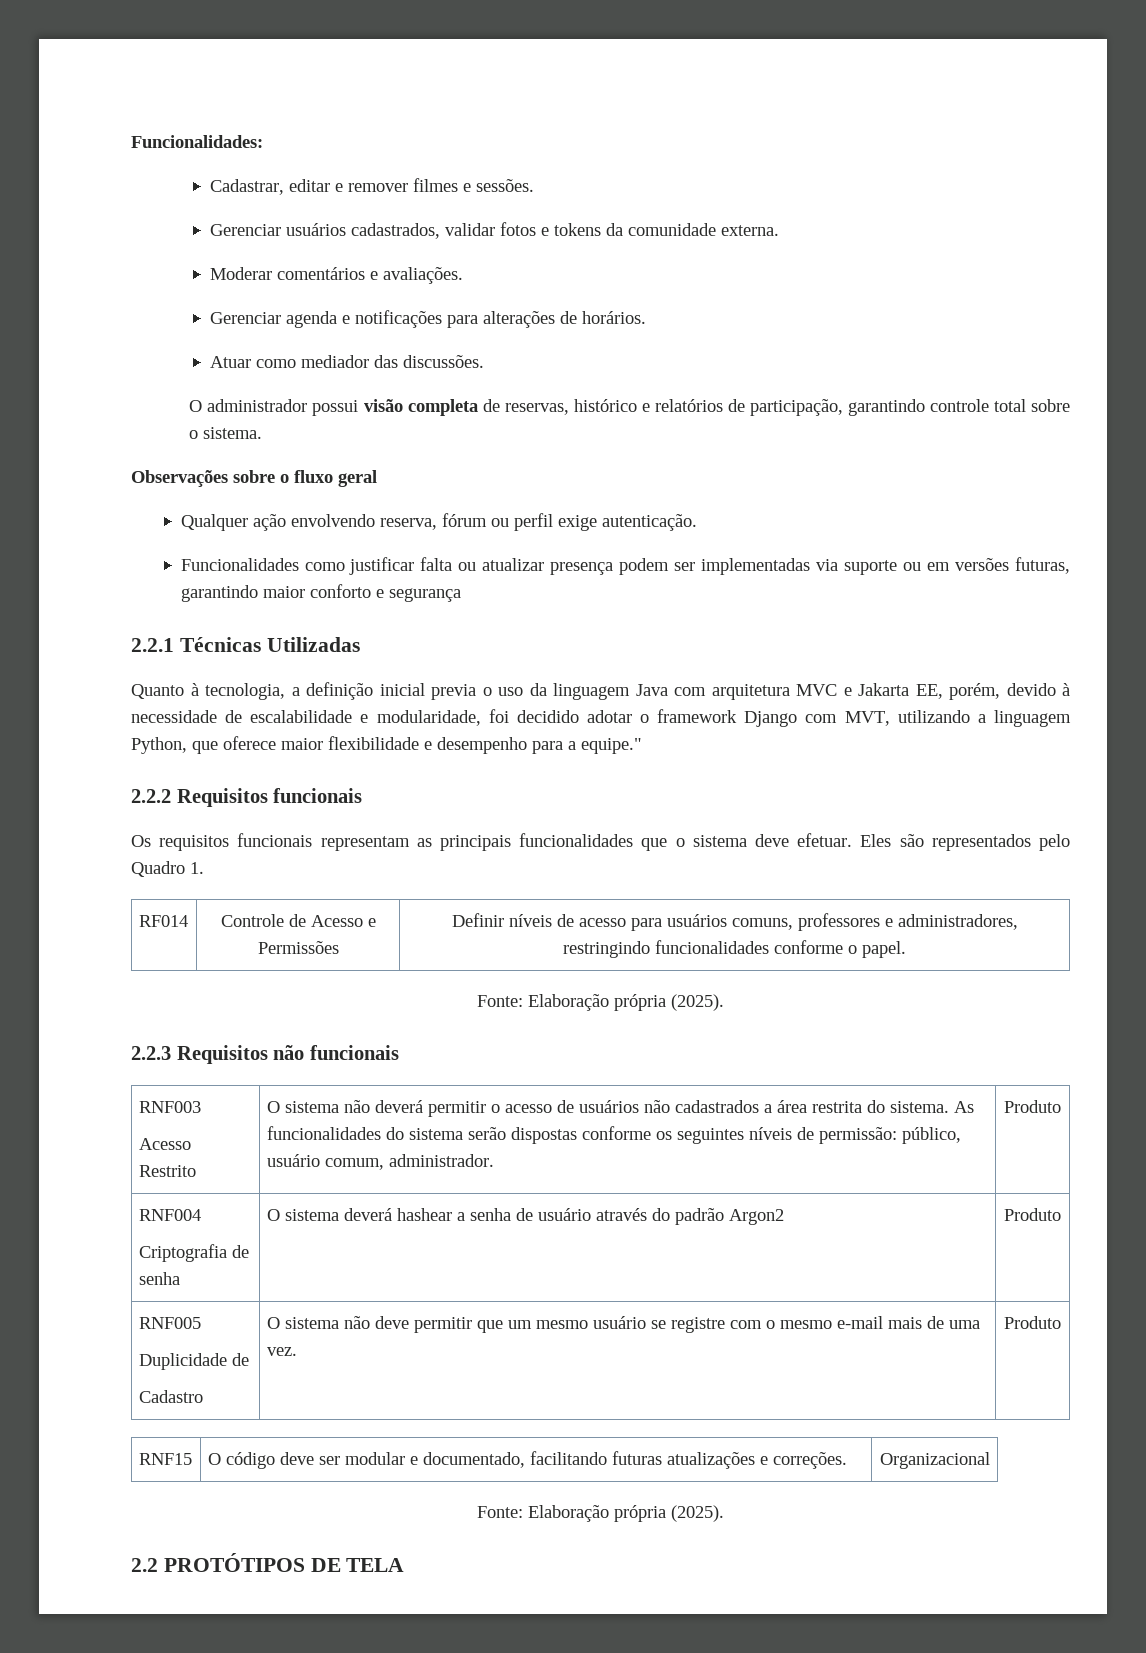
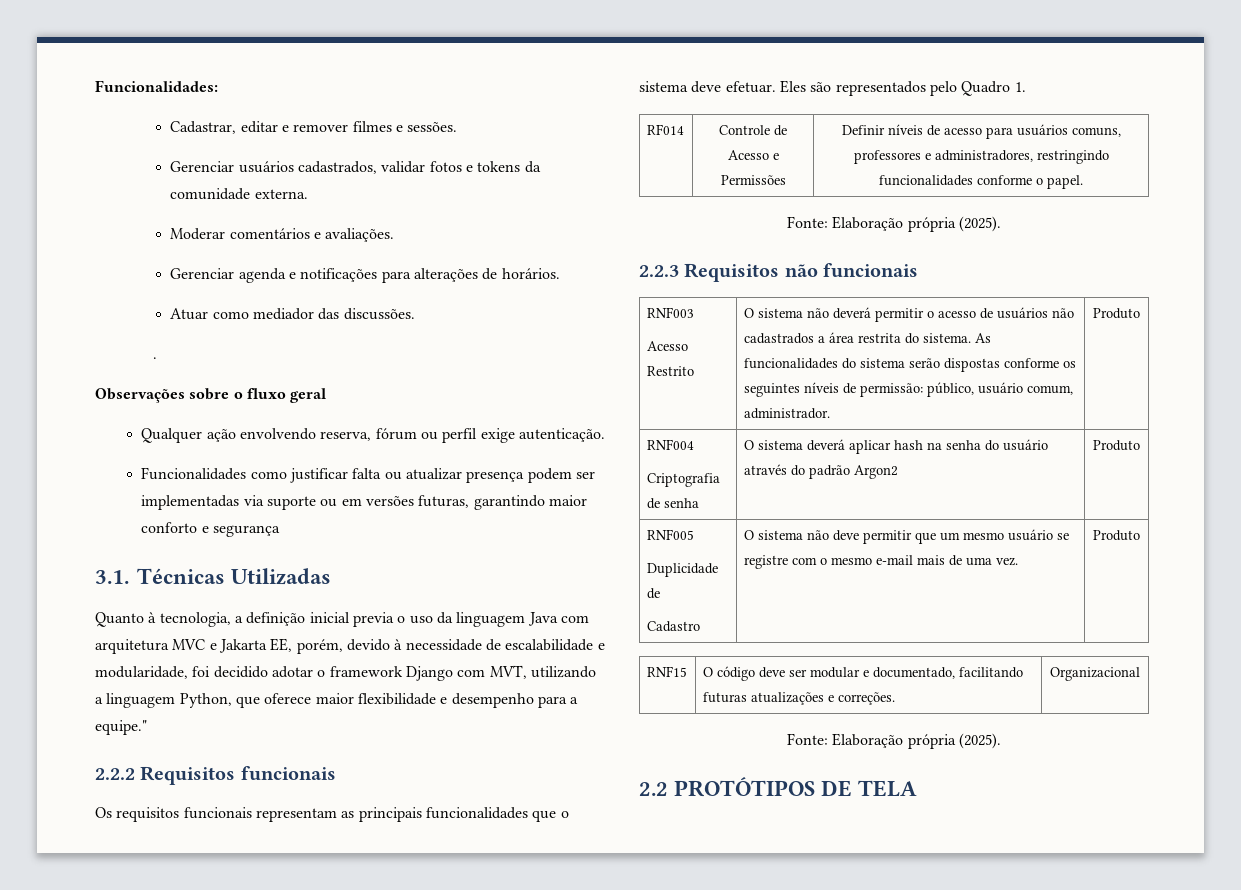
- O administrador possui visão completa de reservas, histórico e relatórios de participação, garantindo controle total sobre o sistema.
+ .
- 2.2.1 Técnicas Utilizadas
+ 3.1. Técnicas Utilizadas
  RNF004
- Criptografia de senha | O sistema deverá hashear a senha de usuário através do padrão Argon2 | Produto
+ Criptografia de senha | O sistema deverá aplicar hash na senha do usuário através do padrão Argon2 | Produto

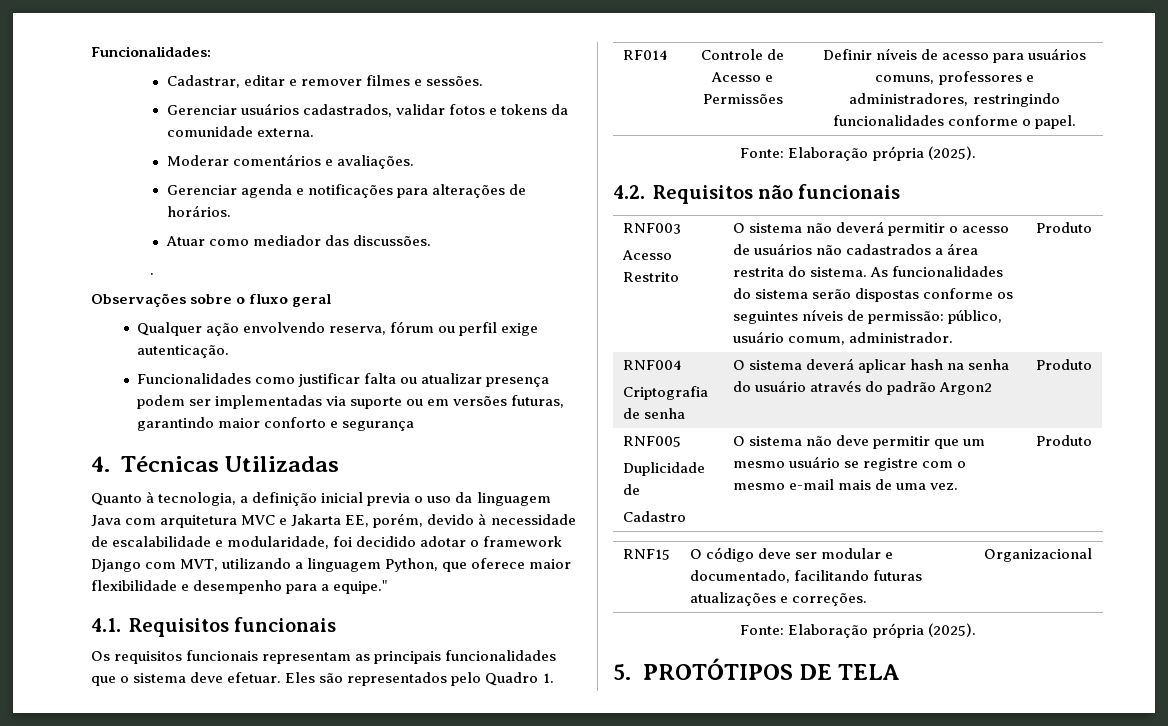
- 3.1. Técnicas Utilizadas
+ 4. Técnicas Utilizadas
- 2.2.2 Requisitos funcionais
+ 4.1. Requisitos funcionais
- 2.2.3 Requisitos não funcionais
+ 4.2. Requisitos não funcionais
- 2.2 PROTÓTIPOS DE TELA
+ 5. PROTÓTIPOS DE TELA

